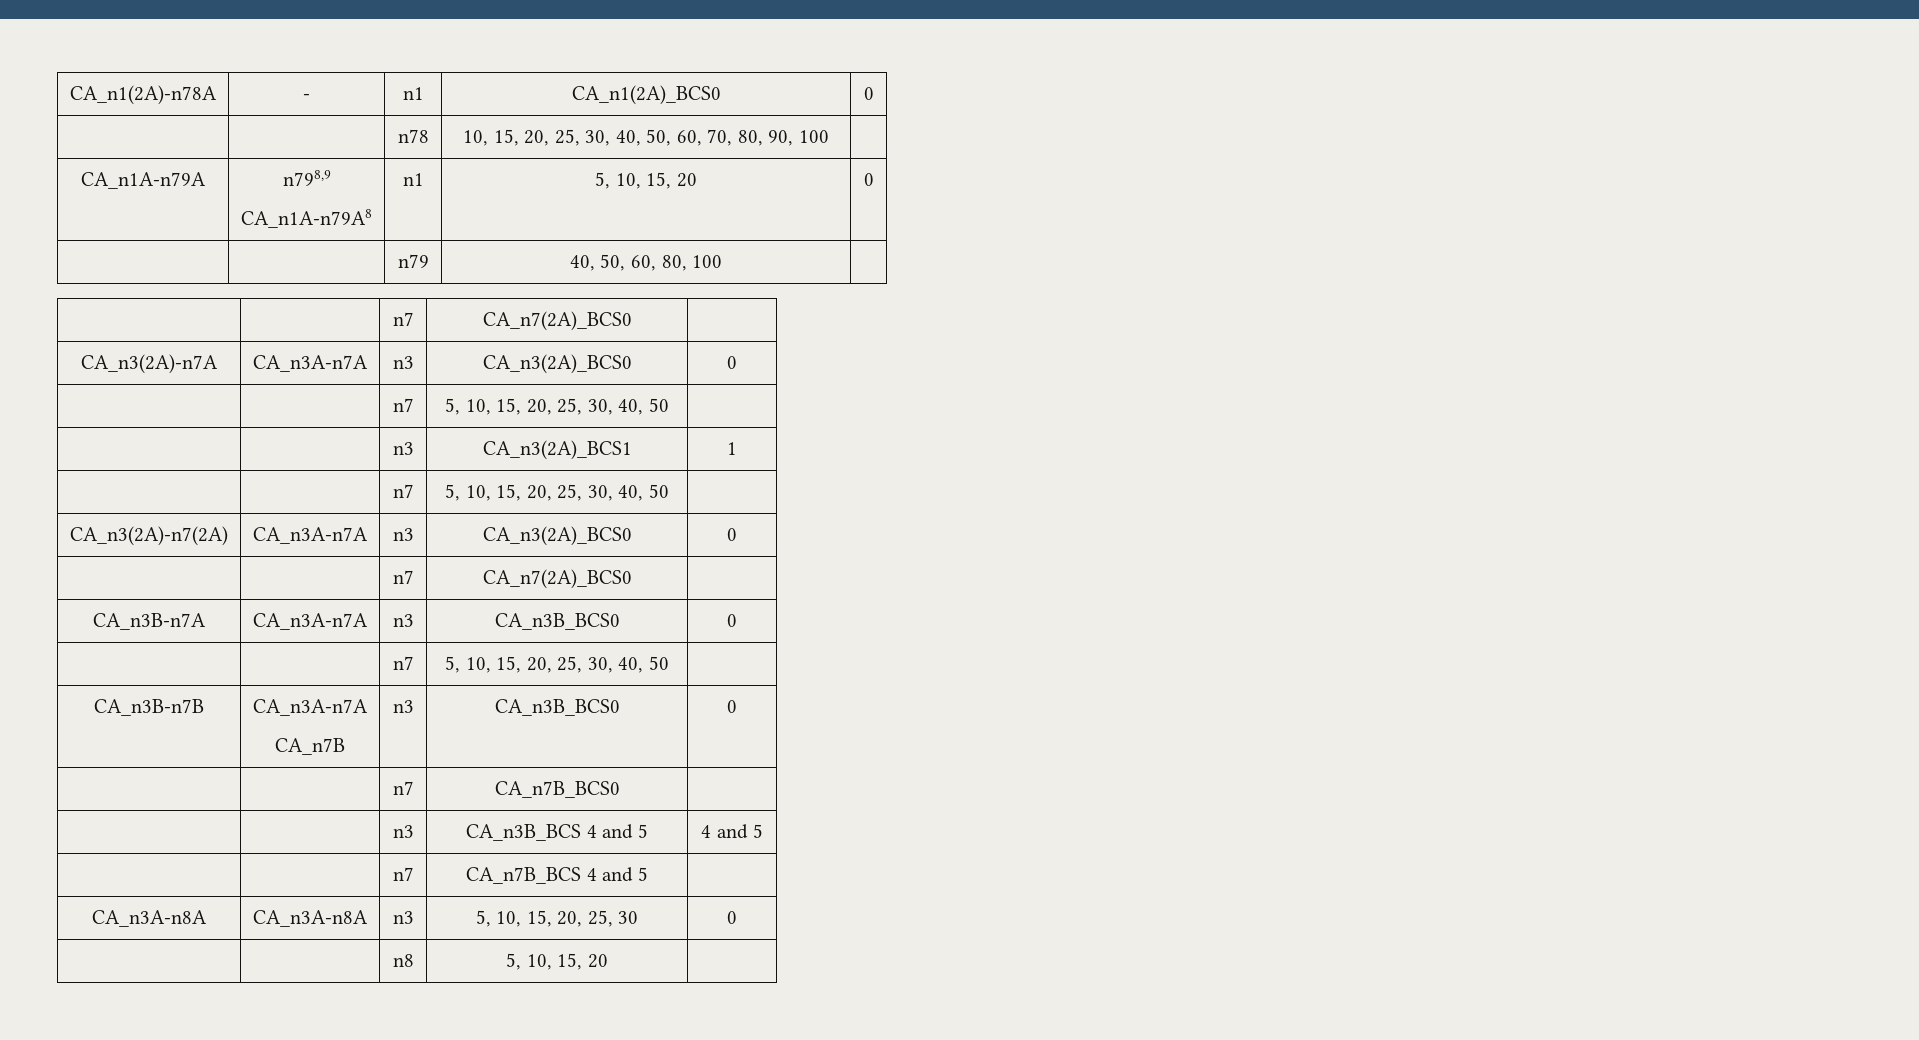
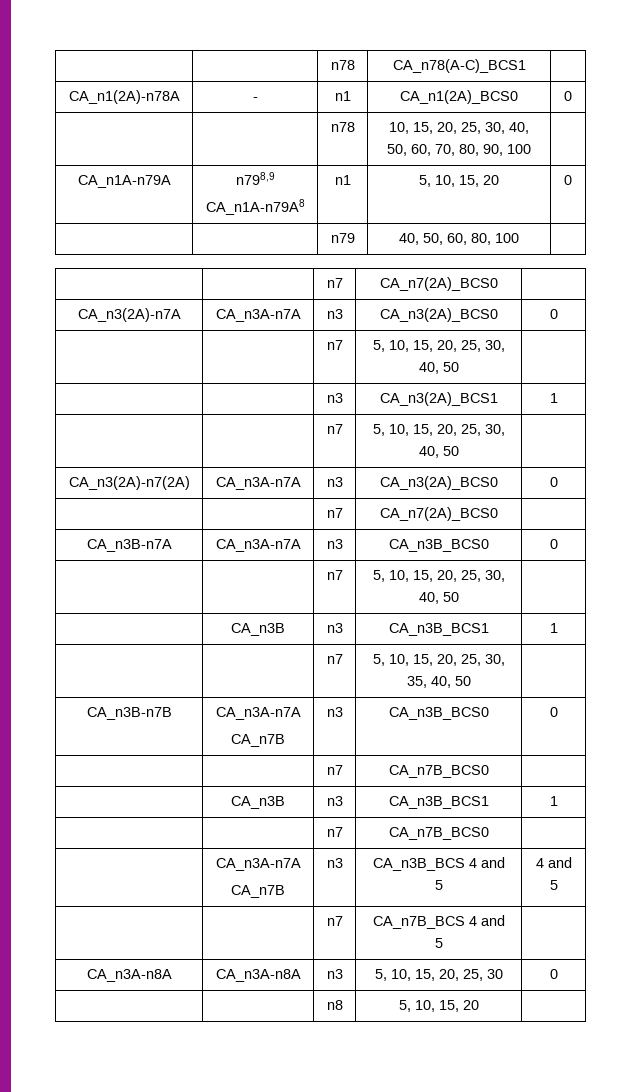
+ | | n78 | CA_n78(A-C)_BCS1 |
  CA_n3B-n7A | CA_n3A-n7A | n3 | CA_n3B_BCS0 | 0
  | | n7 | 5, 10, 15, 20, 25, 30, 40, 50 |
+ | CA_n3B | n3 | CA_n3B_BCS1 | 1
+ | | n7 | 5, 10, 15, 20, 25, 30, 35, 40, 50 |
  CA_n3B-n7B | CA_n3A-n7A
  CA_n7B | n3 | CA_n3B_BCS0 | 0
  | | n7 | CA_n7B_BCS0 |
- | | n3 | CA_n3B_BCS 4 and 5 | 4 and 5
+ | CA_n3B | n3 | CA_n3B_BCS1 | 1
+ | | n7 | CA_n7B_BCS0 |
+ | CA_n3A-n7A
+ CA_n7B | n3 | CA_n3B_BCS 4 and 5 | 4 and 5

